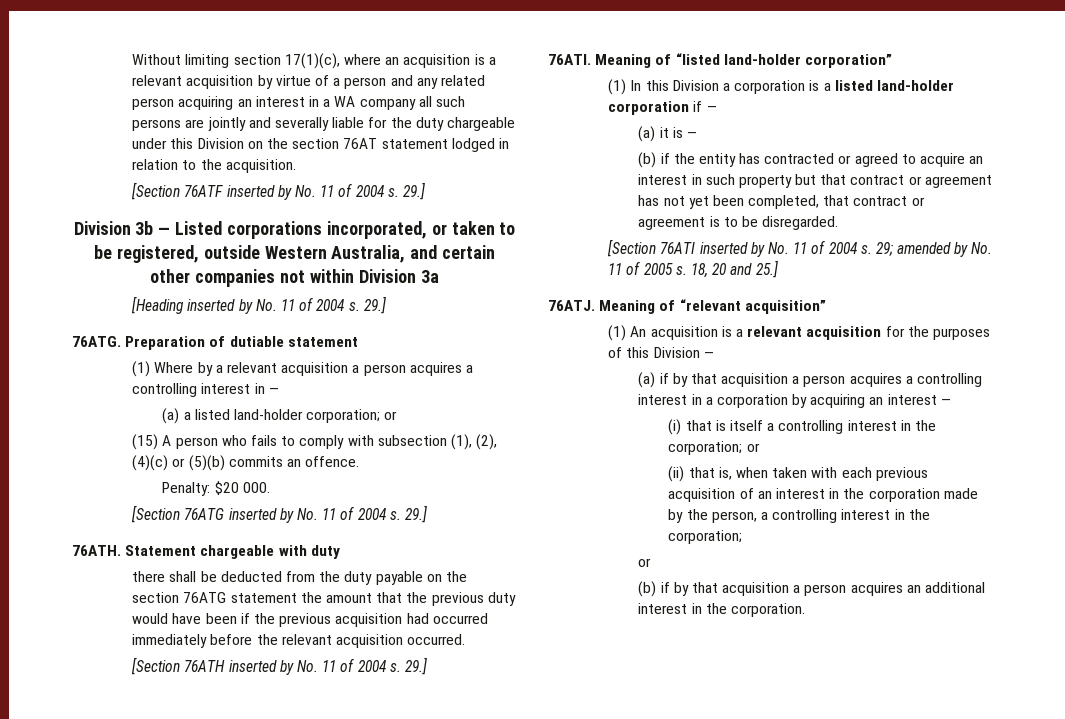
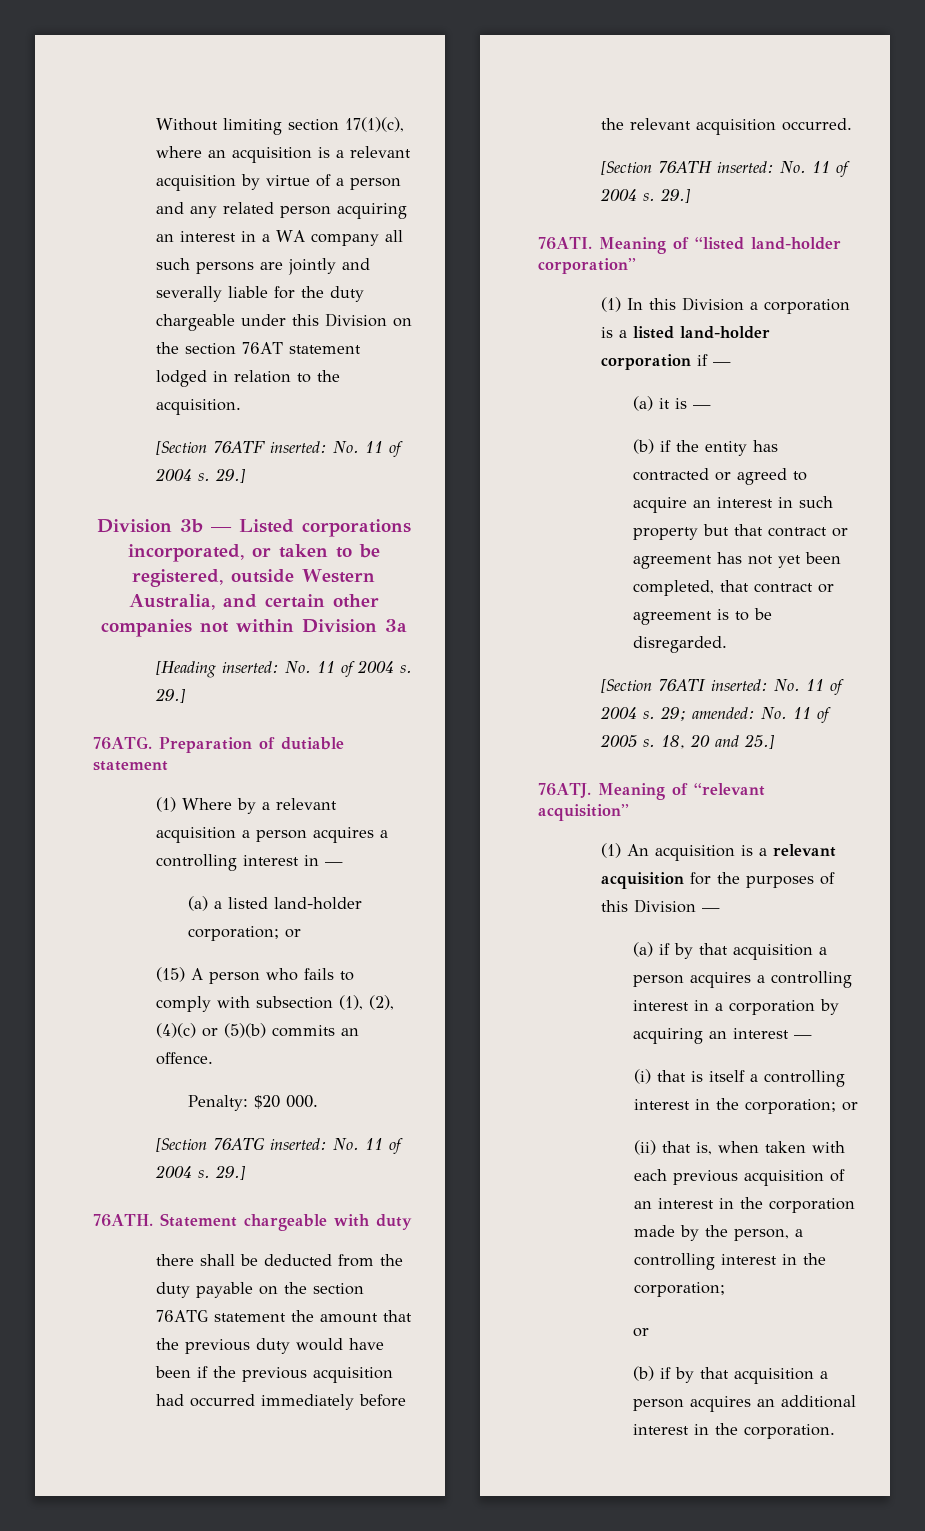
- [Section 76ATF inserted by No. 11 of 2004 s.
+ [Section 76ATF inserted: No. 11 of 2004 s.
- [Heading inserted by No. 11 of 2004 s.
+ [Heading inserted: No. 11 of 2004 s.
- [Section 76ATG inserted by No. 11 of 2004 s.
+ [Section 76ATG inserted: No. 11 of 2004 s.
- [Section 76ATH inserted by No. 11 of 2004 s.
+ [Section 76ATH inserted: No. 11 of 2004 s.
- [Section 76ATI inserted by No. 11 of 2004 s.
+ [Section 76ATI inserted: No. 11 of 2004 s.
- 29; amended by No. 11 of 2005 s.
+ 29; amended: No. 11 of 2005 s.

